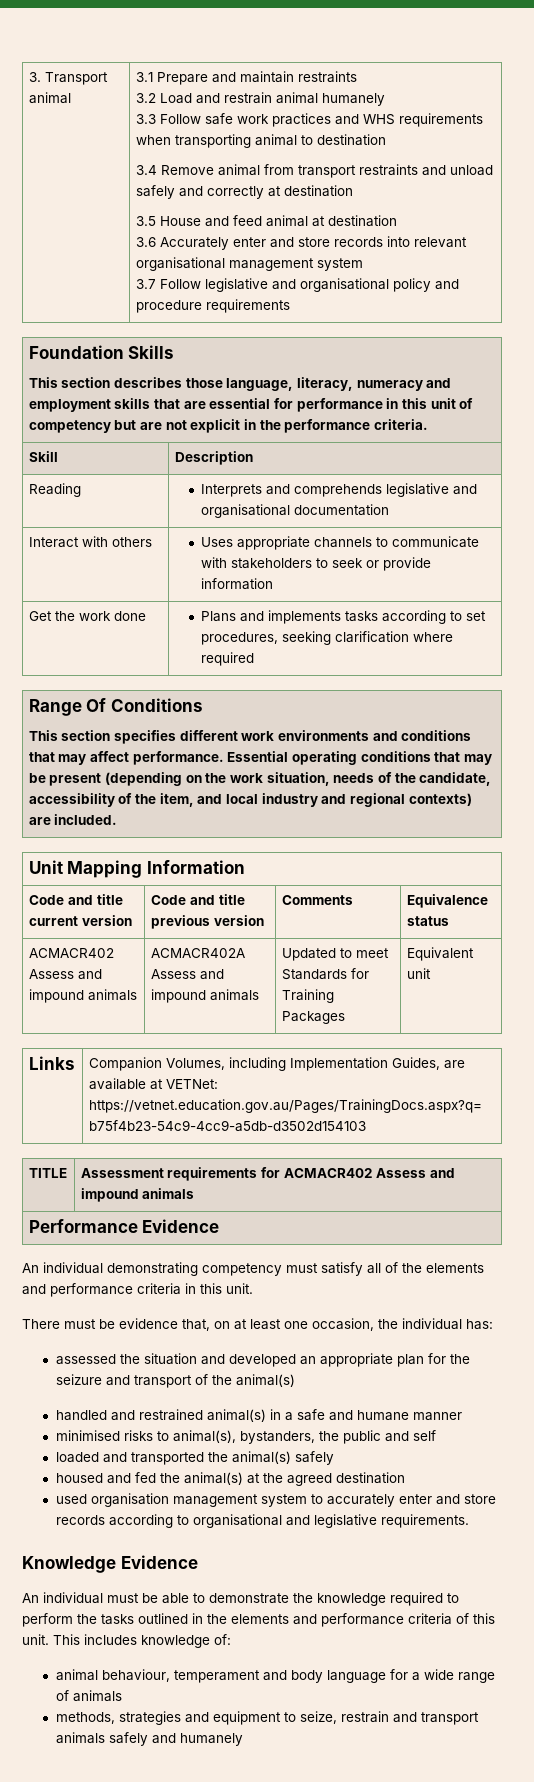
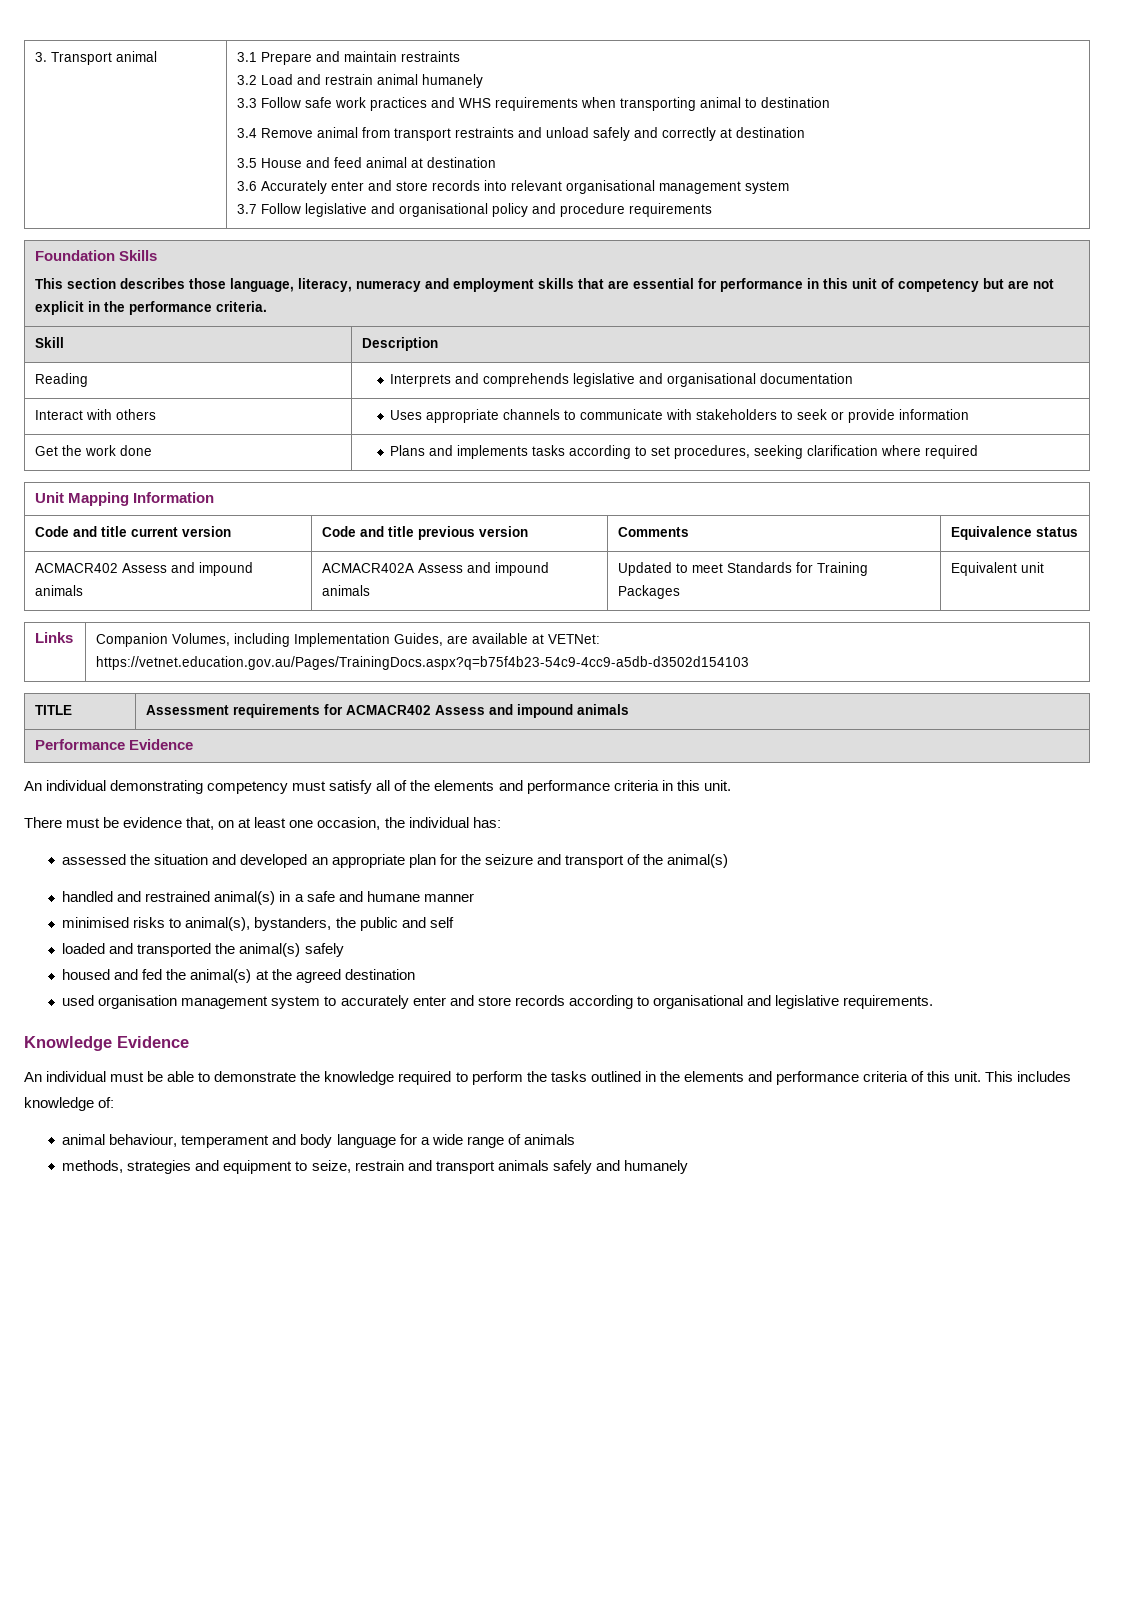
- Range Of Conditions
- This section specifies different work environments and conditions that may affect performance. Essential operating conditions that may be present (depending on the work situation, needs of the candidate, accessibility of the item, and local industry and regional contexts) are included.

